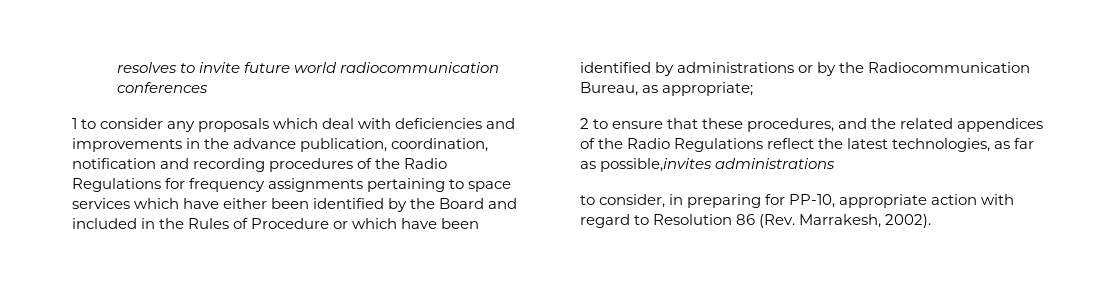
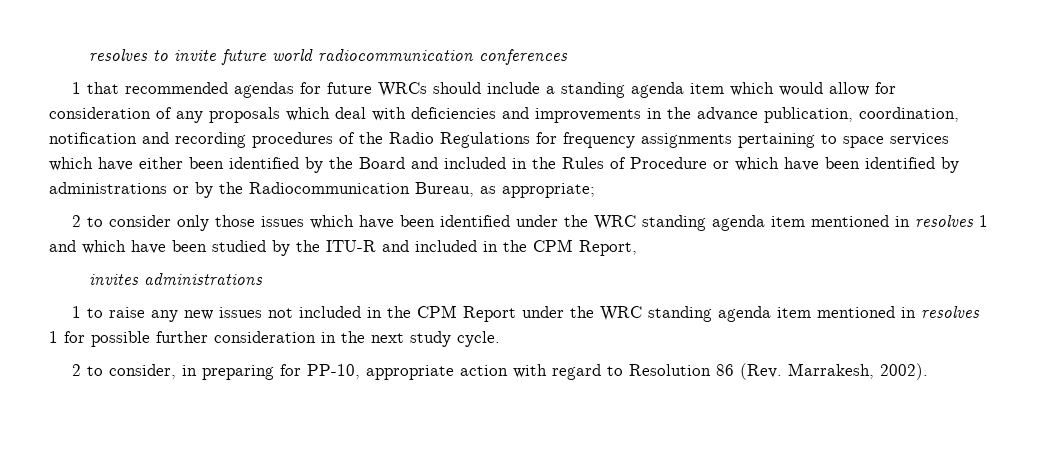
- 1 to consider any proposals which deal with deficiencies and improvements in the advance publication, coordination, notification and recording procedures of the Radio Regulations for frequency assignments pertaining to space services which have either been identified by the Board and included in the Rules of Procedure or which have been identified by administrations or by the Radiocommunication Bureau, as appropriate;
+ 1 that recommended agendas for future WRCs should include a standing agenda item which would allow for consideration of any proposals which deal with deficiencies and improvements in the advance publication, coordination, notification and recording procedures of the Radio Regulations for frequency assignments pertaining to space services which have either been identified by the Board and included in the Rules of Procedure or which have been identified by administrations or by the Radiocommunication Bureau, as appropriate;
- 2 to ensure that these procedures, and the related appendices of the Radio Regulations reflect the latest technologies, as far as possible,invites administrations
- to consider, in preparing for PP-10, appropriate action with regard to Resolution 86 (Rev. Marrakesh, 2002).
+ 2 to consider only those issues which have been identified under the WRC standing agenda item mentioned in resolves 1 and which have been studied by the ITU-R and included in the CPM Report,
+ invites administrations
+ 1 to raise any new issues not included in the CPM Report under the WRC standing agenda item mentioned in resolves 1 for possible further consideration in the next study cycle.
+ 2 to consider, in preparing for PP-10, appropriate action with regard to Resolution 86 (Rev. Marrakesh, 2002).

